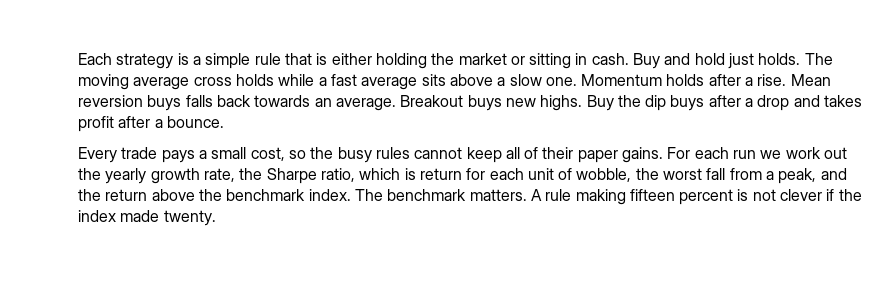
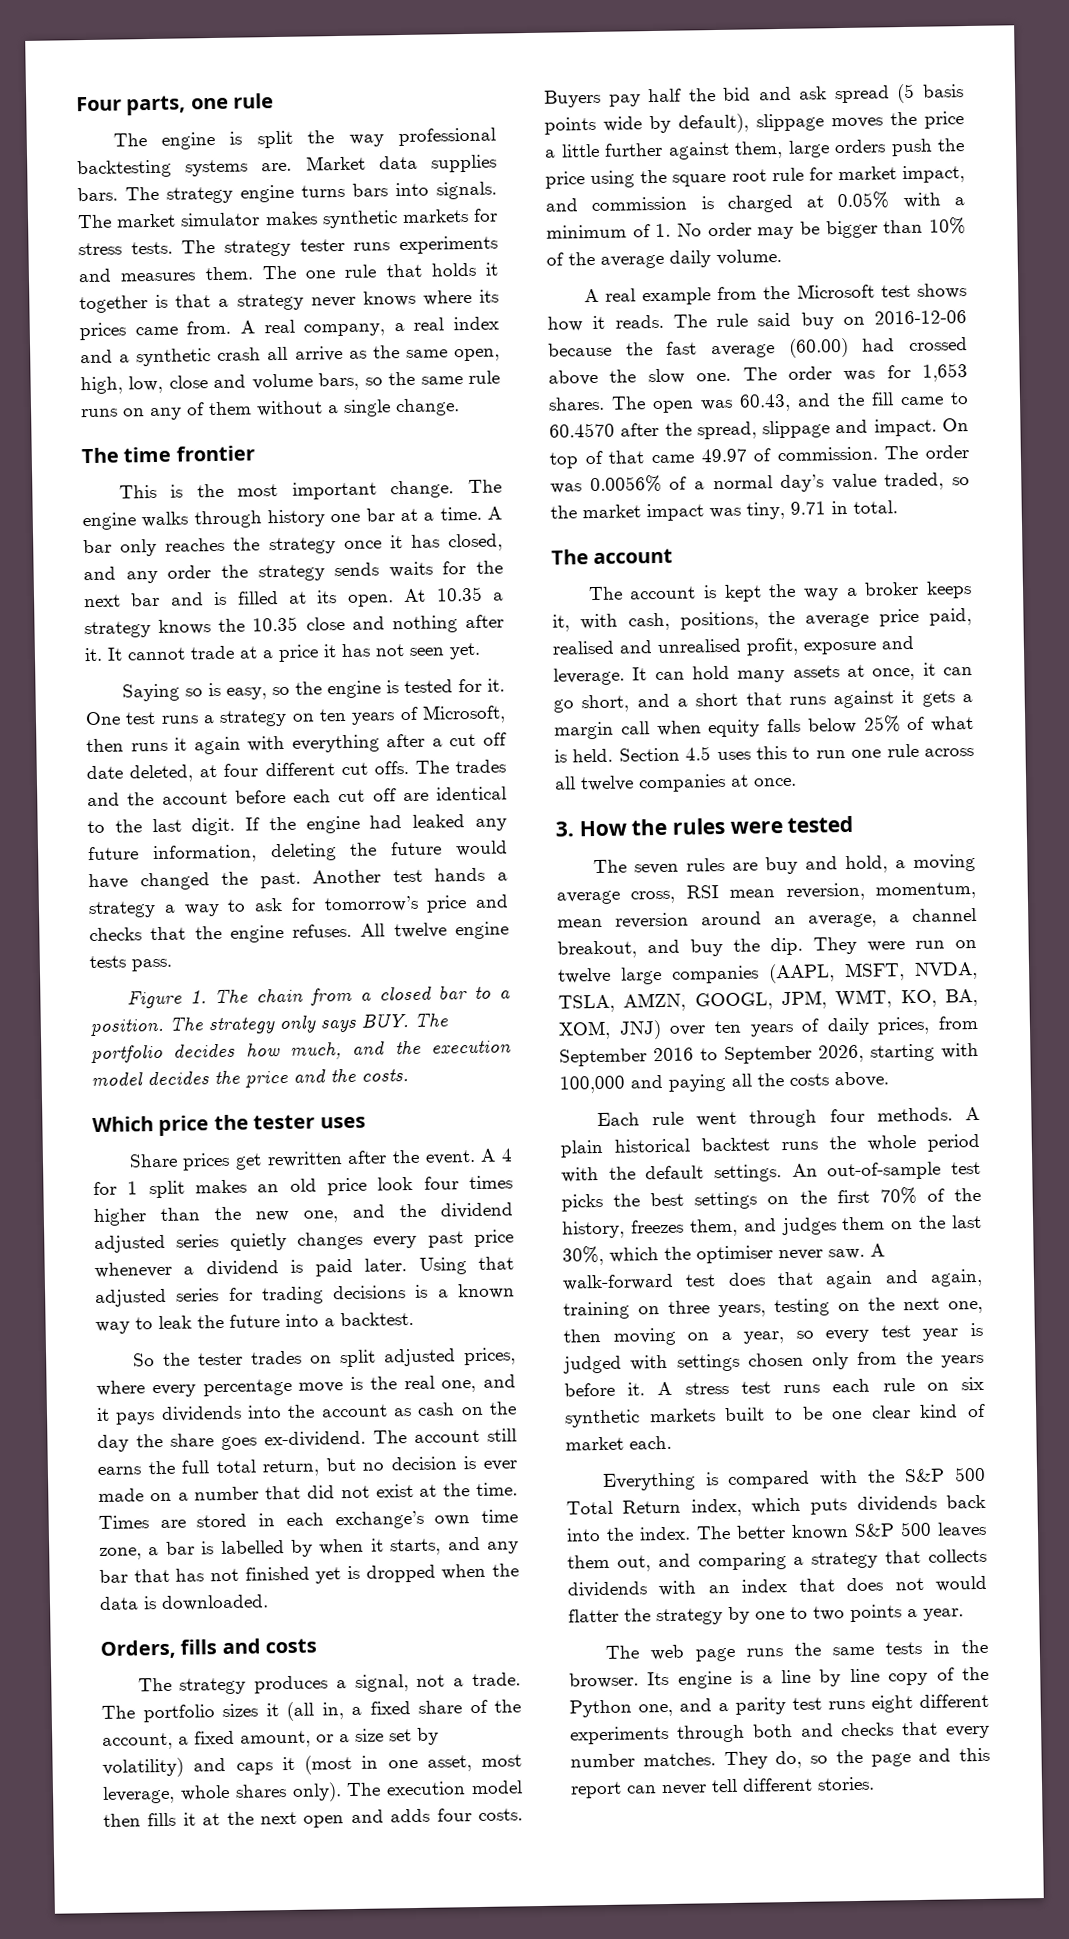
- Each strategy is a simple rule that is either holding the market or sitting in cash. Buy and hold just holds. The moving average cross holds while a fast average sits above a slow one. Momentum holds after a rise. Mean reversion buys falls back towards an average. Breakout buys new highs. Buy the dip buys after a drop and takes profit after a bounce.
- Every trade pays a small cost, so the busy rules cannot keep all of their paper gains. For each run we work out the yearly growth rate, the Sharpe ratio, which is return for each unit of wobble, the worst fall from a peak, and the return above the benchmark index. The benchmark matters. A rule making fifteen percent is not clever if the index made twenty.
+ Four parts, one rule
+ The engine is split the way professional backtesting systems are. Market data supplies bars. The strategy engine turns bars into signals. The market simulator makes synthetic markets for stress tests. The strategy tester runs experiments and measures them. The one rule that holds it together is that a strategy never knows where its prices came from. A real company, a real index and a synthetic crash all arrive as the same open, high, low, close and volume bars, so the same rule runs on any of them without a single change.
+ The time frontier
+ This is the most important change. The engine walks through history one bar at a time. A bar only reaches the strategy once it has closed, and any order the strategy sends waits for the next bar and is filled at its open. At 10.35 a strategy knows the 10.35 close and nothing after it. It cannot trade at a price it has not seen yet.
+ Saying so is easy, so the engine is tested for it. One test runs a strategy on ten years of Microsoft, then runs it again with everything after a cut off date deleted, at four different cut offs. The trades and the account before each cut off are identical to the last digit. If the engine had leaked any future information, deleting the future would have changed the past. Another test hands a strategy a way to ask for tomorrow’s price and checks that the engine refuses. All twelve engine tests pass.
+ Figure 1. The chain from a closed bar to a position. The strategy only says BUY. The portfolio decides how much, and the execution model decides the price and the costs.
+ Which price the tester uses
+ Share prices get rewritten after the event. A 4 for 1 split makes an old price look four times higher than the new one, and the dividend adjusted series quietly changes every past price whenever a dividend is paid later. Using that adjusted series for trading decisions is a known way to leak the future into a backtest.
+ So the tester trades on split adjusted prices, where every percentage move is the real one, and it pays dividends into the account as cash on the day the share goes ex-dividend. The account still earns the full total return, but no decision is ever made on a number that did not exist at the time. Times are stored in each exchange’s own time zone, a bar is labelled by when it starts, and any bar that has not finished yet is dropped when the data is downloaded.
+ Orders, fills and costs
+ The strategy produces a signal, not a trade. The portfolio sizes it (all in, a fixed share of the account, a fixed amount, or a size set by volatility) and caps it (most in one asset, most leverage, whole shares only). The execution model then fills it at the next open and adds four costs. Buyers pay half the bid and ask spread (5 basis points wide by default), slippage moves the price a little further against them, large orders push the price using the square root rule for market impact, and commission is charged at 0.05% with a minimum of 1. No order may be bigger than 10% of the average daily volume.
+ A real example from the Microsoft test shows how it reads. The rule said buy on 2016-12-06 because the fast average (60.00) had crossed above the slow one. The order was for 1,653 shares. The open was 60.43, and the fill came to 60.4570 after the spread, slippage and impact. On top of that came 49.97 of commission. The order was 0.0056% of a normal day’s value traded, so the market impact was tiny, 9.71 in total.
+ The account
+ The account is kept the way a broker keeps it, with cash, positions, the average price paid, realised and unrealised profit, exposure and leverage. It can hold many assets at once, it can go short, and a short that runs against it gets a margin call when equity falls below 25% of what is held. Section 4.5 uses this to run one rule across all twelve companies at once.
+ 3. How the rules were tested
+ The seven rules are buy and hold, a moving average cross, RSI mean reversion, momentum, mean reversion around an average, a channel breakout, and buy the dip. They were run on twelve large companies (AAPL, MSFT, NVDA, TSLA, AMZN, GOOGL, JPM, WMT, KO, BA, XOM, JNJ) over ten years of daily prices, from September 2016 to September 2026, starting with 100,000 and paying all the costs above.
+ Each rule went through four methods. A plain historical backtest runs the whole period with the default settings. An out-of-sample test picks the best settings on the first 70% of the history, freezes them, and judges them on the last 30%, which the optimiser never saw. A walk-forward test does that again and again, training on three years, testing on the next one, then moving on a year, so every test year is judged with settings chosen only from the years before it. A stress test runs each rule on six synthetic markets built to be one clear kind of market each.
+ Everything is compared with the S&P 500 Total Return index, which puts dividends back into the index. The better known S&P 500 leaves them out, and comparing a strategy that collects dividends with an index that does not would flatter the strategy by one to two points a year.
+ The web page runs the same tests in the browser. Its engine is a line by line copy of the Python one, and a parity test runs eight different experiments through both and checks that every number matches. They do, so the page and this report can never tell different stories.

